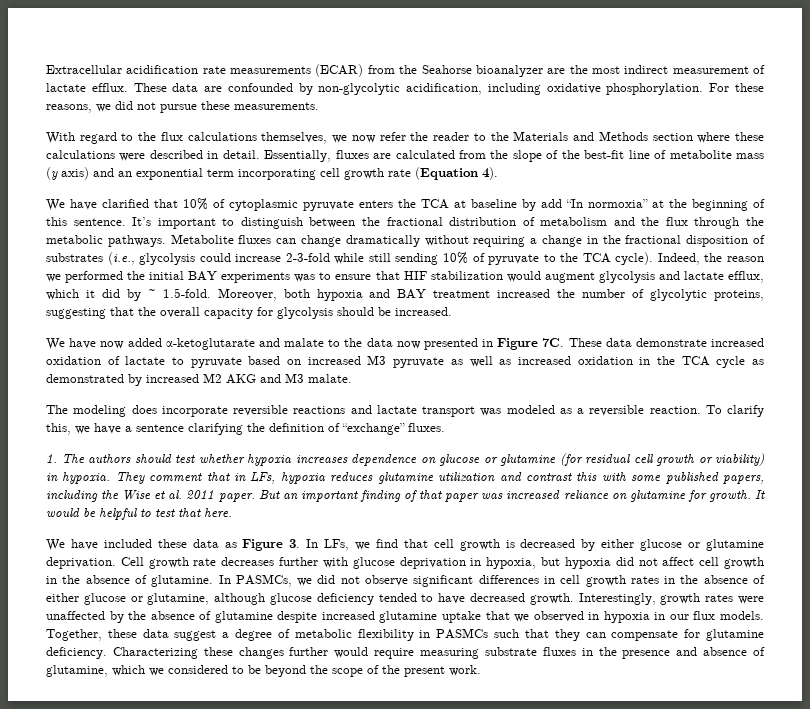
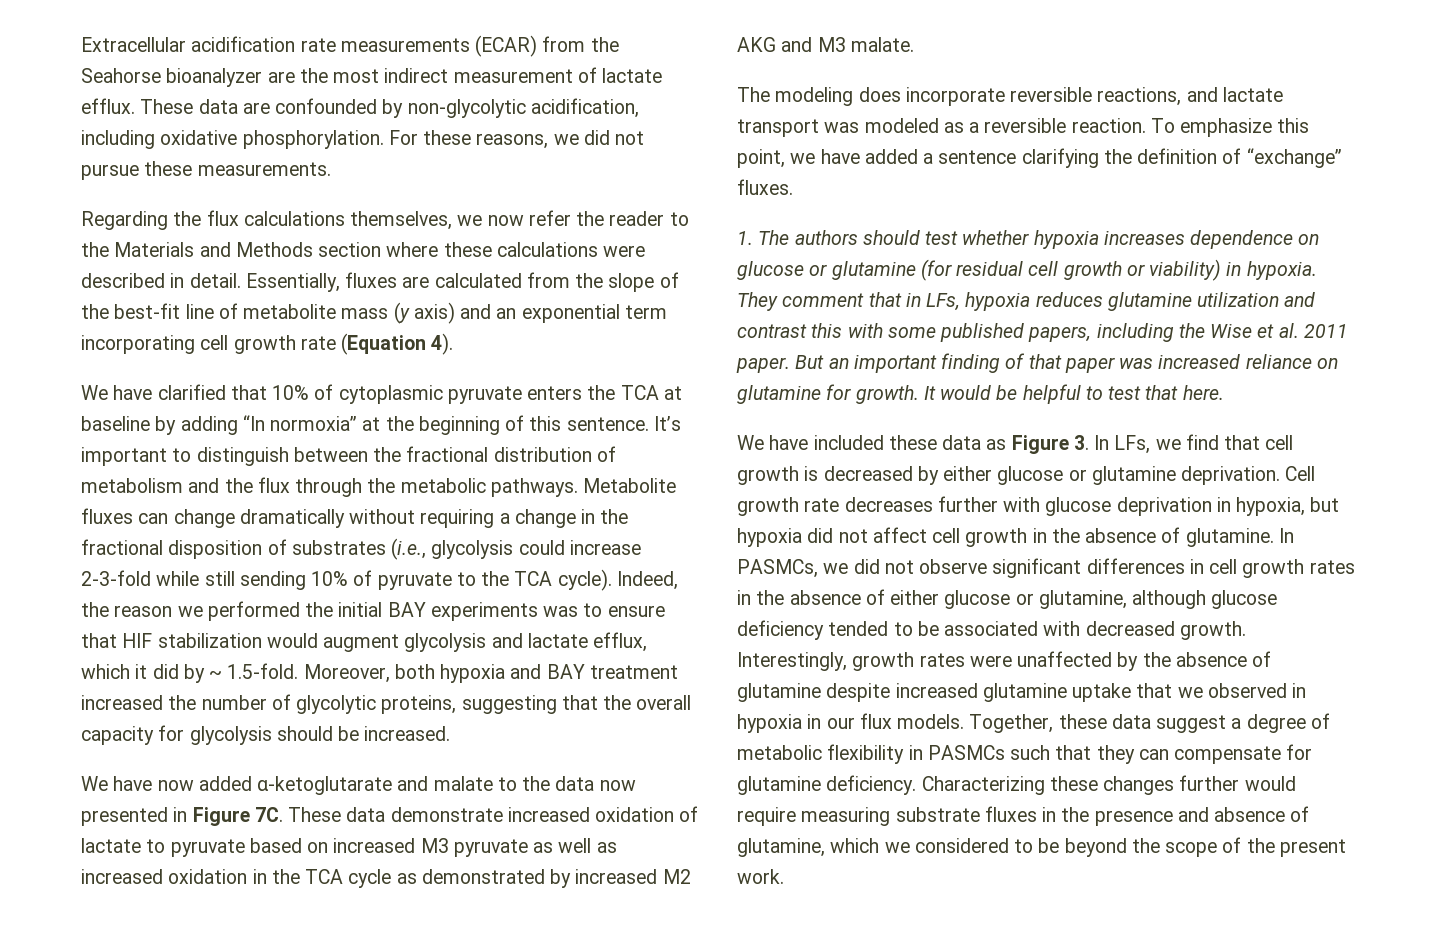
- With regard to the flux calculations themselves, we now refer the reader to the Materials and Methods section where these calculations were described in detail.
+ Regarding the flux calculations themselves, we now refer the reader to the Materials and Methods section where these calculations were described in detail.
- We have clarified that 10% of cytoplasmic pyruvate enters the TCA at baseline by add “In normoxia” at the beginning of this sentence.
+ We have clarified that 10% of cytoplasmic pyruvate enters the TCA at baseline by adding “In normoxia” at the beginning of this sentence.
- The modeling does incorporate reversible reactions and lactate transport was modeled as a reversible reaction.
+ The modeling does incorporate reversible reactions, and lactate transport was modeled as a reversible reaction.
- To clarify this, we have a sentence clarifying the definition of “exchange” fluxes.
+ To emphasize this point, we have added a sentence clarifying the definition of “exchange” fluxes.
- In PASMCs, we did not observe significant differences in cell growth rates in the absence of either glucose or glutamine, although glucose deficiency tended to have decreased growth.
+ In PASMCs, we did not observe significant differences in cell growth rates in the absence of either glucose or glutamine, although glucose deficiency tended to be associated with decreased growth.

